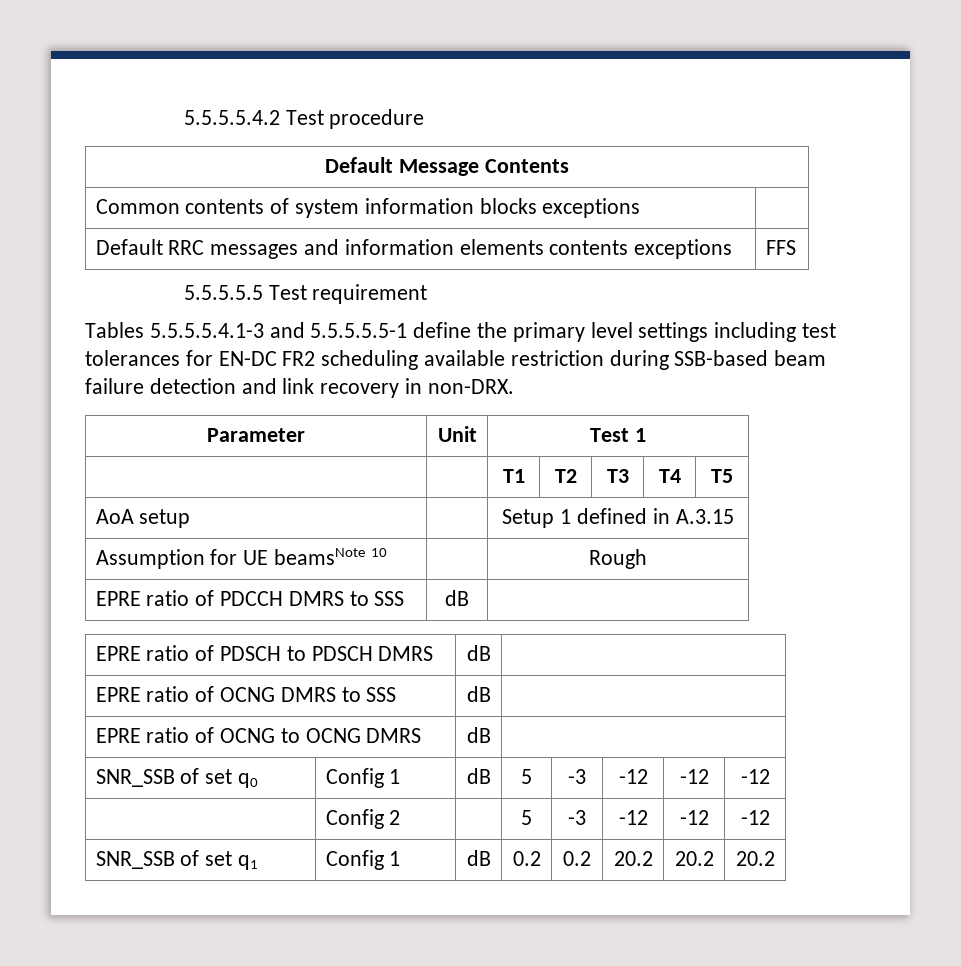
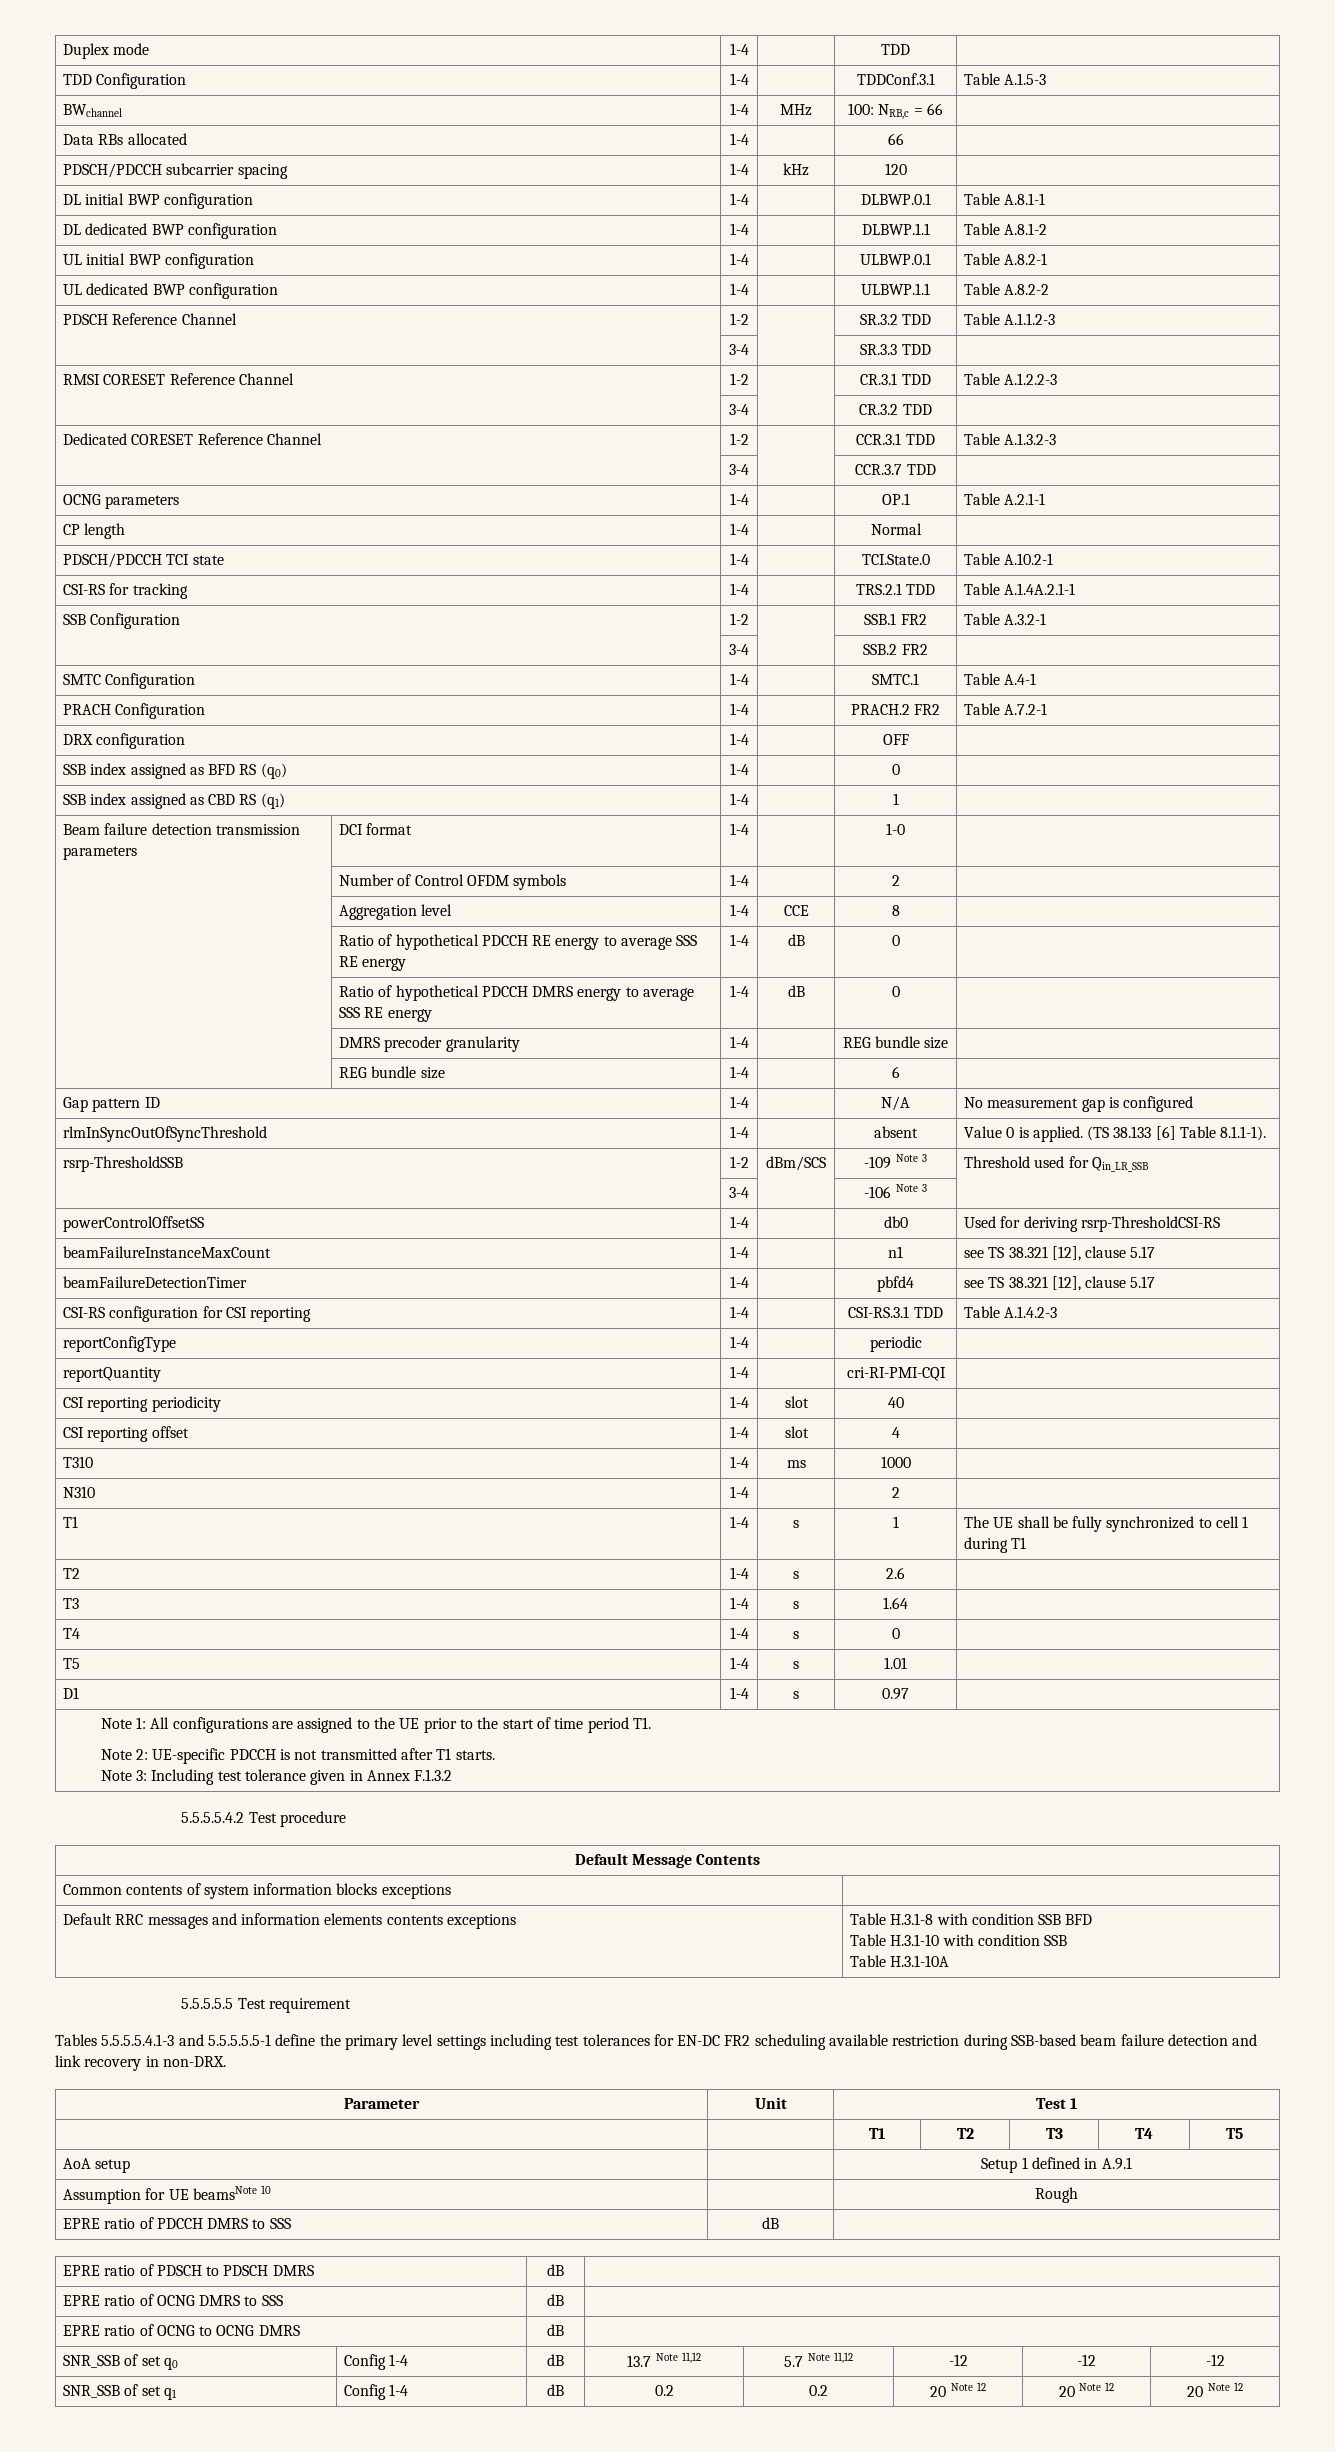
+ Duplex mode | 1-4 | | TDD |
+ TDD Configuration | 1-4 | | TDDConf.3.1 | Table A.1.5-3
+ BWchannel | 1-4 | MHz | 100: NRB,c = 66 |
+ Data RBs allocated | 1-4 | | 66 |
+ PDSCH/PDCCH subcarrier spacing | 1-4 | kHz | 120 |
+ DL initial BWP configuration | 1-4 | | DLBWP.0.1 | Table A.8.1-1
+ DL dedicated BWP configuration | 1-4 | | DLBWP.1.1 | Table A.8.1-2
+ UL initial BWP configuration | 1-4 | | ULBWP.0.1 | Table A.8.2-1
+ UL dedicated BWP configuration | 1-4 | | ULBWP.1.1 | Table A.8.2-2
+ PDSCH Reference Channel | 1-2 | | SR.3.2 TDD | Table A.1.1.2-3
+ | 3-4 | | SR.3.3 TDD |
+ RMSI CORESET Reference Channel | 1-2 | | CR.3.1 TDD | Table A.1.2.2-3
+ | 3-4 | | CR.3.2 TDD |
+ Dedicated CORESET Reference Channel | 1-2 | | CCR.3.1 TDD | Table A.1.3.2-3
+ | 3-4 | | CCR.3.7 TDD |
+ OCNG parameters | 1-4 | | OP.1 | Table A.2.1-1
+ CP length | 1-4 | | Normal |
+ PDSCH/PDCCH TCI state | 1-4 | | TCI.State.0 | Table A.10.2-1
+ CSI-RS for tracking | 1-4 | | TRS.2.1 TDD | Table A.1.4A.2.1-1
+ SSB Configuration | 1-2 | | SSB.1 FR2 | Table A.3.2-1
+ | 3-4 | | SSB.2 FR2 |
+ SMTC Configuration | 1-4 | | SMTC.1 | Table A.4-1
+ PRACH Configuration | 1-4 | | PRACH.2 FR2 | Table A.7.2-1
+ DRX configuration | 1-4 | | OFF |
+ SSB index assigned as BFD RS (q0) | 1-4 | | 0 |
+ SSB index assigned as CBD RS (q1) | 1-4 | | 1 |
+ Beam failure detection transmission parameters | DCI format | 1-4 | | 1-0 |
+ | Number of Control OFDM symbols | 1-4 | | 2 |
+ | Aggregation level | 1-4 | CCE | 8 |
+ | Ratio of hypothetical PDCCH RE energy to average SSS RE energy | 1-4 | dB | 0 |
+ | Ratio of hypothetical PDCCH DMRS energy to average SSS RE energy | 1-4 | dB | 0 |
+ | DMRS precoder granularity | 1-4 | | REG bundle size |
+ | REG bundle size | 1-4 | | 6 |
+ Gap pattern ID | 1-4 | | N/A | No measurement gap is configured
+ rlmInSyncOutOfSyncThreshold | 1-4 | | absent | Value 0 is applied. (TS 38.133 [6] Table 8.1.1-1).
+ rsrp-ThresholdSSB | 1-2 | dBm/SCS | -109 Note 3 | Threshold used for Qin_LR_SSB
+ | 3-4 | | -106 Note 3 |
+ powerControlOffsetSS | 1-4 | | db0 | Used for deriving rsrp-ThresholdCSI-RS
+ beamFailureInstanceMaxCount | 1-4 | | n1 | see TS 38.321 [12], clause 5.17
+ beamFailureDetectionTimer | 1-4 | | pbfd4 | see TS 38.321 [12], clause 5.17
+ CSI-RS configuration for CSI reporting | 1-4 | | CSI-RS.3.1 TDD | Table A.1.4.2-3
+ reportConfigType | 1-4 | | periodic |
+ reportQuantity | 1-4 | | cri-RI-PMI-CQI |
+ CSI reporting periodicity | 1-4 | slot | 40 |
+ CSI reporting offset | 1-4 | slot | 4 |
+ T310 | 1-4 | ms | 1000 |
+ N310 | 1-4 | | 2 |
+ T1 | 1-4 | s | 1 | The UE shall be fully synchronized to cell 1 during T1
+ T2 | 1-4 | s | 2.6 |
+ T3 | 1-4 | s | 1.64 |
+ T4 | 1-4 | s | 0 |
+ T5 | 1-4 | s | 1.01 |
+ D1 | 1-4 | s | 0.97 |
+ Note 1: All configurations are assigned to the UE prior to the start of time period T1.
+ Note 2: UE-specific PDCCH is not transmitted after T1 starts.
+ Note 3: Including test tolerance given in Annex F.1.3.2
- Default RRC messages and information elements contents exceptions | FFS
+ Default RRC messages and information elements contents exceptions | Table H.3.1-8 with condition SSB BFD
+ Table H.3.1-10 with condition SSB
+ Table H.3.1-10A
- AoA setup | | Setup 1 defined in A.3.15
+ AoA setup | | Setup 1 defined in A.9.1
- SNR_SSB of set q0 | Config 1 | dB | 5 | -3 | -12 | -12 | -12
- | Config 2 | | 5 | -3 | -12 | -12 | -12
+ SNR_SSB of set q0 | Config 1-4 | dB | 13.7 Note 11,12 | 5.7 Note 11,12 | -12 | -12 | -12
- SNR_SSB of set q1 | Config 1 | dB | 0.2 | 0.2 | 20.2 | 20.2 | 20.2
+ SNR_SSB of set q1 | Config 1-4 | dB | 0.2 | 0.2 | 20 Note 12 | 20 Note 12 | 20 Note 12

